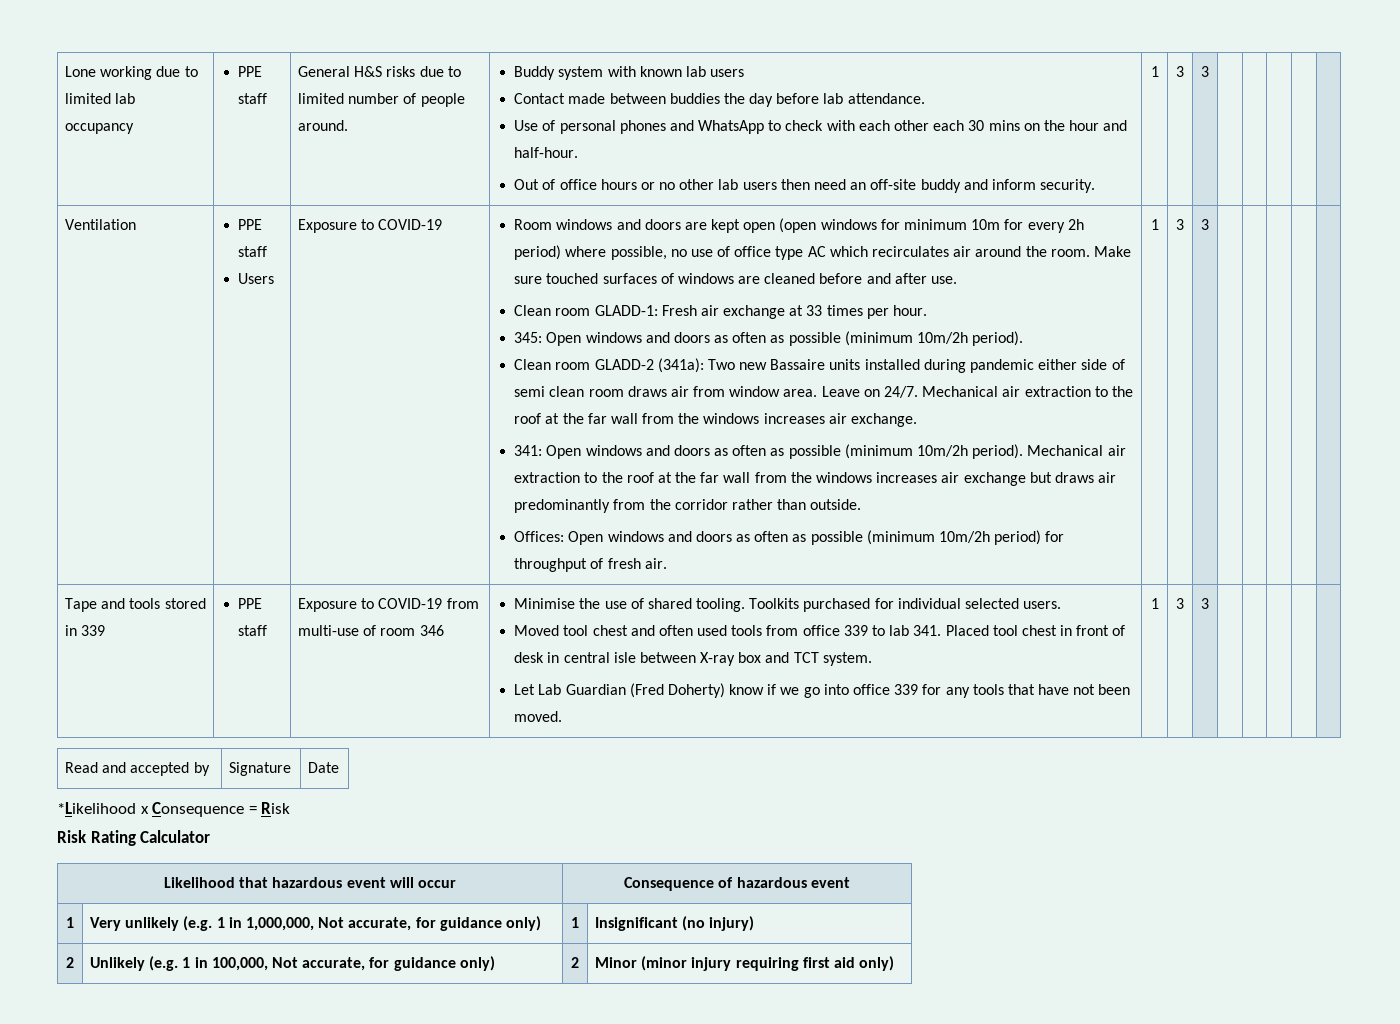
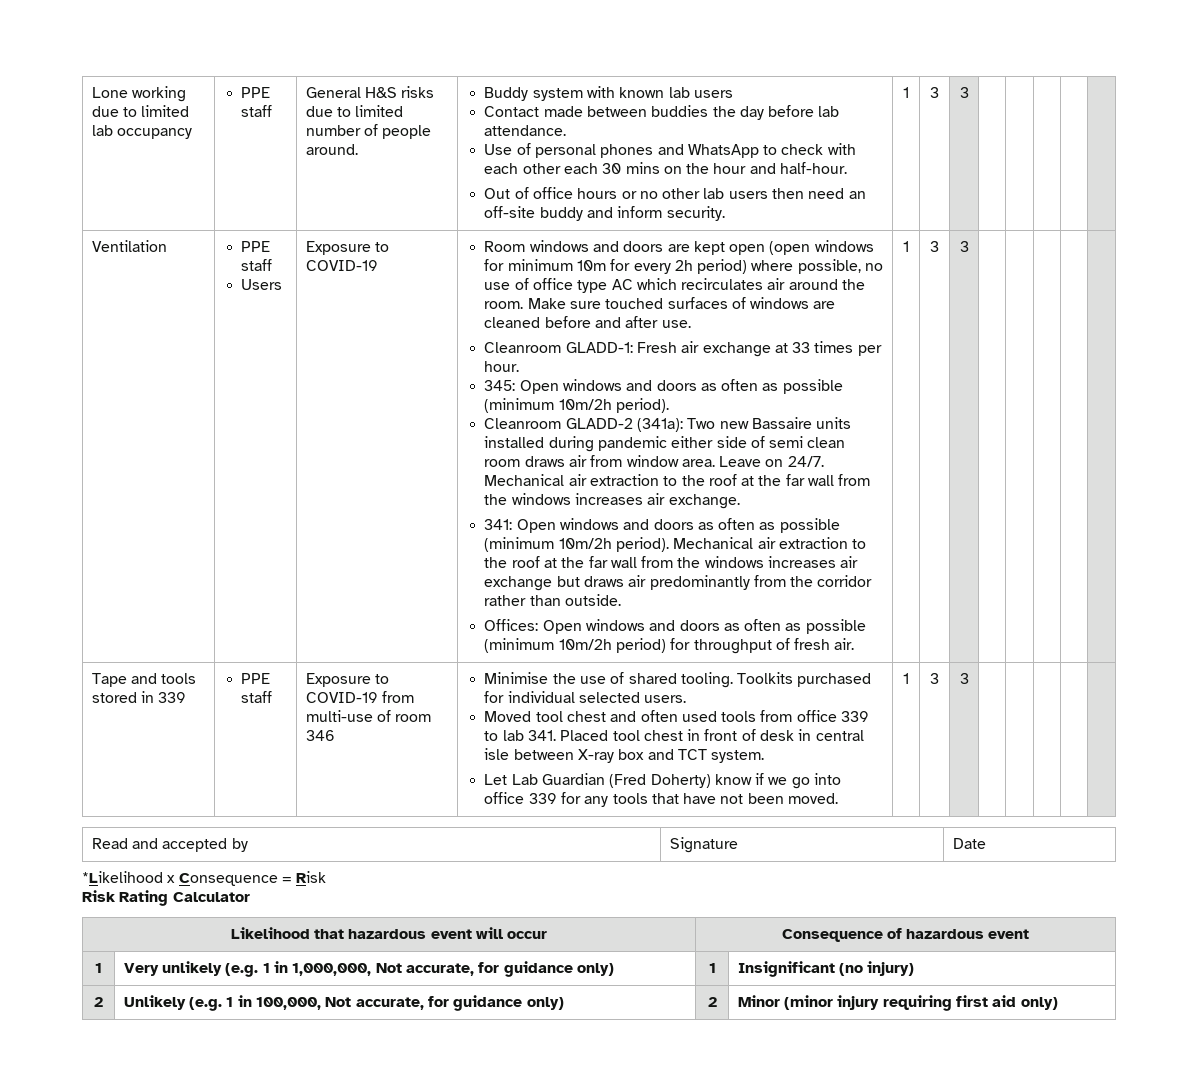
- Clean room GLADD-1: Fresh air exchange at 33 times per hour.
+ Cleanroom GLADD-1: Fresh air exchange at 33 times per hour.
- Clean room GLADD-2 (341a): Two new Bassaire units installed during pandemic either side of semi clean room draws air from window area.
+ Cleanroom GLADD-2 (341a): Two new Bassaire units installed during pandemic either side of semi clean room draws air from window area.

